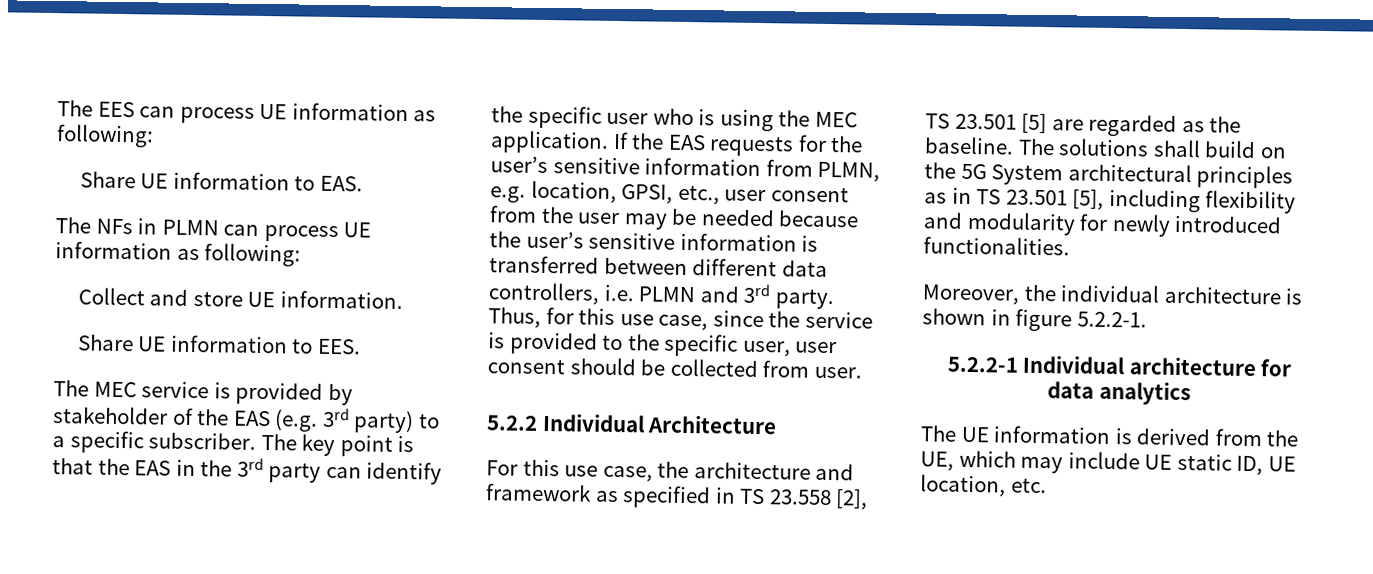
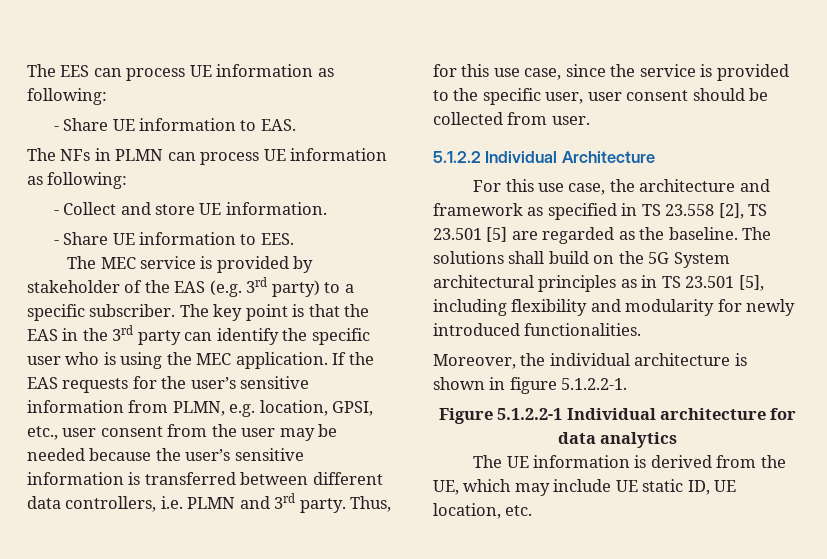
- Share UE information to EAS.
+ - Share UE information to EAS.
- Collect and store UE information.
+ - Collect and store UE information.
- Share UE information to EES.
+ - Share UE information to EES.
- 5.2.2 Individual Architecture
+ 5.1.2.2 Individual Architecture
- Moreover, the individual architecture is shown in figure 5.2.2-1.
- 5.2.2-1 Individual architecture for data analytics
+ Moreover, the individual architecture is shown in figure 5.1.2.2-1.
+ Figure 5.1.2.2-1 Individual architecture for data analytics

